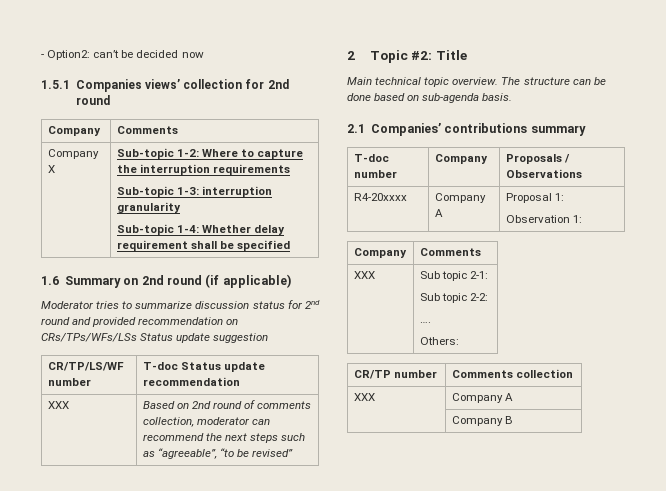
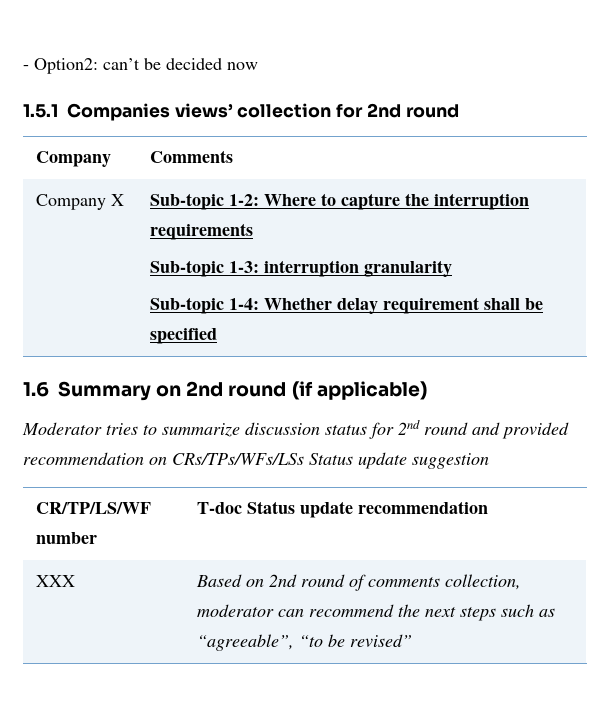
- 2 Topic #2: Title
- Main technical topic overview. The structure can be done based on sub-agenda basis.
- 2.1 Companies’ contributions summary
- T-doc number | Company | Proposals / Observations
- R4-20xxxx | Company A | Proposal 1:
- Observation 1:
- Company | Comments
- XXX | Sub topic 2-1:
- Sub topic 2-2:
- ….
- Others:
- CR/TP number | Comments collection
- XXX | Company A
- | Company B

